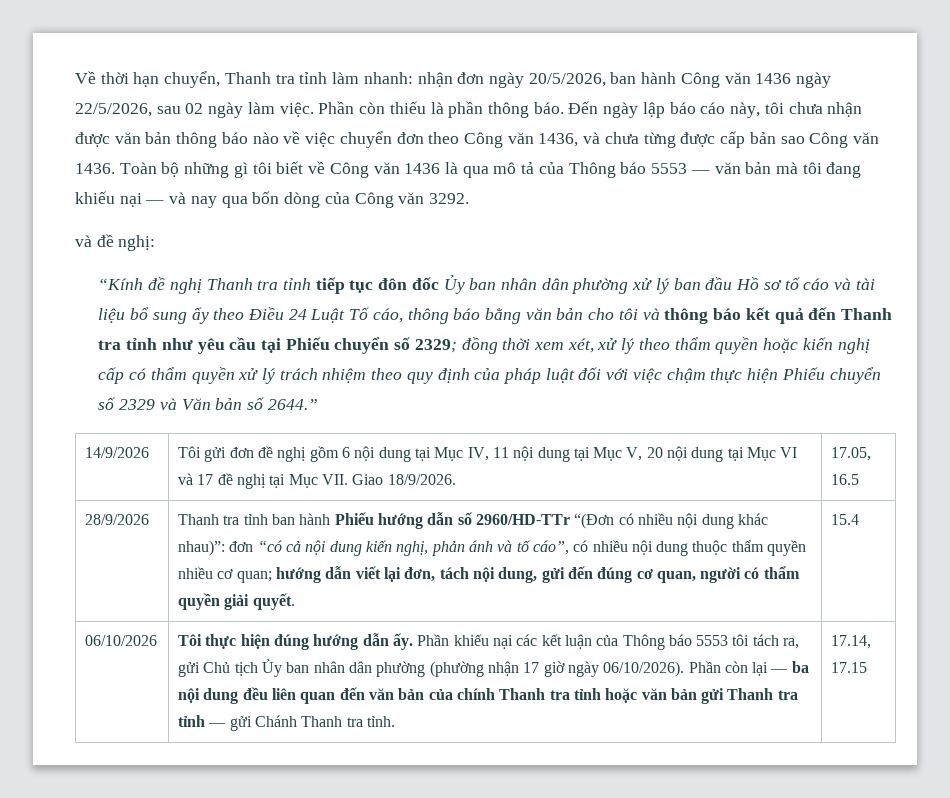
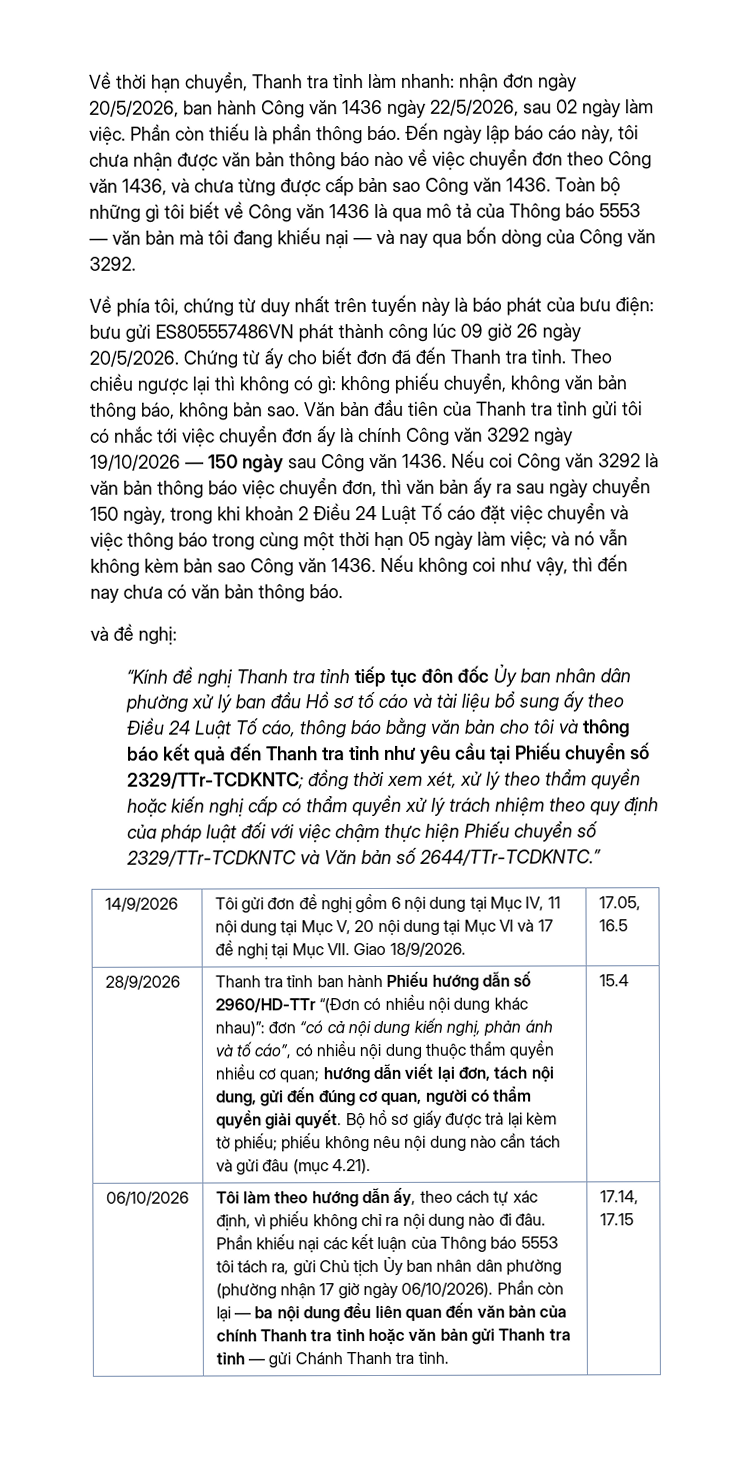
+ Về phía tôi, chứng từ duy nhất trên tuyến này là báo phát của bưu điện: bưu gửi ES805557486VN phát thành công lúc 09 giờ 26 ngày 20/5/2026. Chứng từ ấy cho biết đơn đã đến Thanh tra tỉnh. Theo chiều ngược lại thì không có gì: không phiếu chuyển, không văn bản thông báo, không bản sao. Văn bản đầu tiên của Thanh tra tỉnh gửi tôi có nhắc tới việc chuyển đơn ấy là chính Công văn 3292 ngày 19/10/2026 — 150 ngày sau Công văn 1436. Nếu coi Công văn 3292 là văn bản thông báo việc chuyển đơn, thì văn bản ấy ra sau ngày chuyển 150 ngày, trong khi khoản 2 Điều 24 Luật Tố cáo đặt việc chuyển và việc thông báo trong cùng một thời hạn 05 ngày làm việc; và nó vẫn không kèm bản sao Công văn 1436. Nếu không coi như vậy, thì đến nay chưa có văn bản thông báo.
- “Kính đề nghị Thanh tra tỉnh tiếp tục đôn đốc Ủy ban nhân dân phường xử lý ban đầu Hồ sơ tố cáo và tài liệu bổ sung ấy theo Điều 24 Luật Tố cáo, thông báo bằng văn bản cho tôi và thông báo kết quả đến Thanh tra tỉnh như yêu cầu tại Phiếu chuyển số 2329;
+ “Kính đề nghị Thanh tra tỉnh tiếp tục đôn đốc Ủy ban nhân dân phường xử lý ban đầu Hồ sơ tố cáo và tài liệu bổ sung ấy theo Điều 24 Luật Tố cáo, thông báo bằng văn bản cho tôi và thông báo kết quả đến Thanh tra tỉnh như yêu cầu tại Phiếu chuyển số 2329/TTr-TCDKNTC;
- đồng thời xem xét, xử lý theo thẩm quyền hoặc kiến nghị cấp có thẩm quyền xử lý trách nhiệm theo quy định của pháp luật đối với việc chậm thực hiện Phiếu chuyển số 2329 và Văn bản số 2644.”
+ đồng thời xem xét, xử lý theo thẩm quyền hoặc kiến nghị cấp có thẩm quyền xử lý trách nhiệm theo quy định của pháp luật đối với việc chậm thực hiện Phiếu chuyển số 2329/TTr-TCDKNTC và Văn bản số 2644/TTr-TCDKNTC.”
- Thanh tra tỉnh ban hành Phiếu hướng dẫn số 2960/HD-TTr “(Đơn có nhiều nội dung khác nhau)”: đơn “có cả nội dung kiến nghị, phản ánh và tố cáo”, có nhiều nội dung thuộc thẩm quyền nhiều cơ quan; hướng dẫn viết lại đơn, tách nội dung, gửi đến đúng cơ quan, người có thẩm quyền giải quyết. | 15.4
- 06/10/2026 | Tôi thực hiện đúng hướng dẫn ấy.
+ Thanh tra tỉnh ban hành Phiếu hướng dẫn số 2960/HD-TTr “(Đơn có nhiều nội dung khác nhau)”: đơn “có cả nội dung kiến nghị, phản ánh và tố cáo”, có nhiều nội dung thuộc thẩm quyền nhiều cơ quan; hướng dẫn viết lại đơn, tách nội dung, gửi đến đúng cơ quan, người có thẩm quyền giải quyết. Bộ hồ sơ giấy được trả lại kèm tờ phiếu; phiếu không nêu nội dung nào cần tách và gửi đâu (mục 4.21). | 15.4
+ 06/10/2026 | Tôi làm theo hướng dẫn ấy, theo cách tự xác định, vì phiếu không chỉ ra nội dung nào đi đâu.

